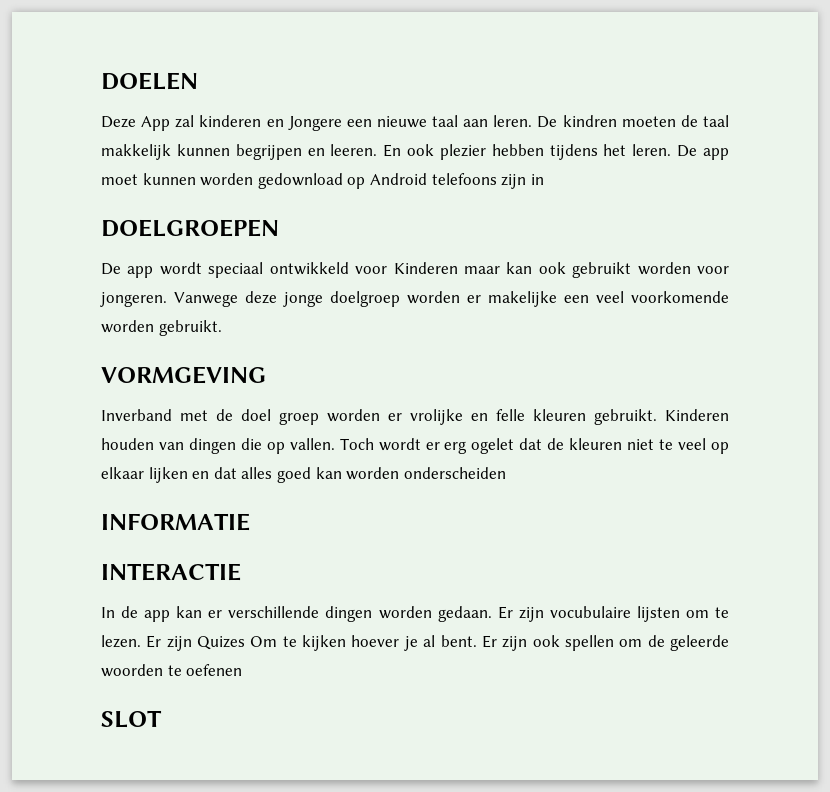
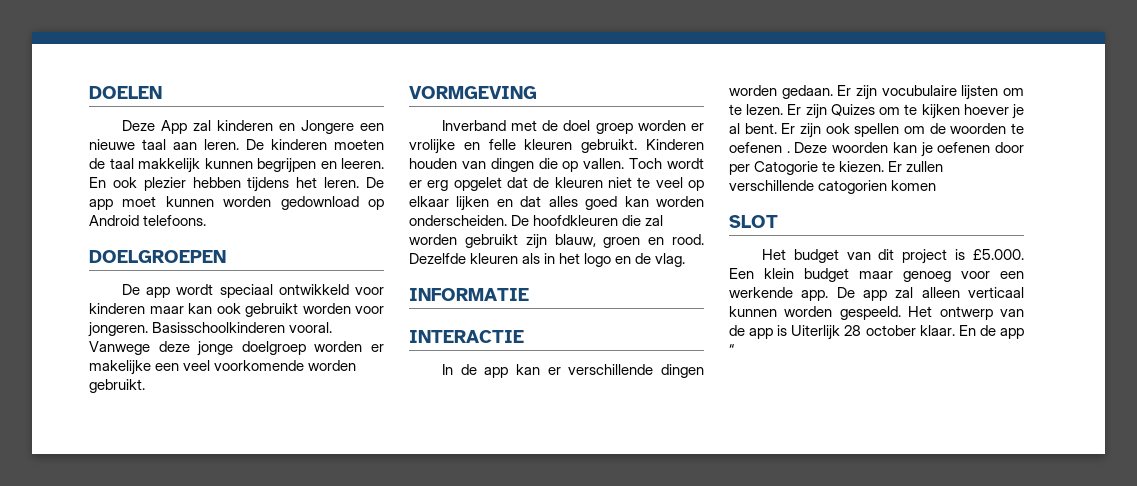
- De kindren moeten de taal makkelijk kunnen begrijpen en leeren.
+ De kinderen moeten de taal makkelijk kunnen begrijpen en leeren.
- De app moet kunnen worden gedownload op Android telefoons zijn in
+ De app moet kunnen worden gedownload op Android telefoons.
- De app wordt speciaal ontwikkeld voor Kinderen maar kan ook gebruikt worden voor jongeren.
+ De app wordt speciaal ontwikkeld voor kinderen maar kan ook gebruikt worden voor jongeren.
+ Basisschoolkinderen vooral.
- Toch wordt er erg ogelet dat de kleuren niet te veel op elkaar lijken en dat alles goed kan worden onderscheiden
+ Toch wordt er erg opgelet dat de kleuren niet te veel op elkaar lijken en dat alles goed kan worden onderscheiden. De hoofdkleuren die zal worden gebruikt zijn blauw, groen en rood. Dezelfde kleuren als in het logo en de vlag.
- Er zijn Quizes Om te kijken hoever je al bent.
+ Er zijn Quizes om te kijken hoever je al bent.
- Er zijn ook spellen om de geleerde woorden te oefenen
+ Er zijn ook spellen om de woorden te oefenen . Deze woorden kan je oefenen door per Catogorie te kiezen. Er zullen verschillende catogorien komen
  SLOT
+ Het budget van dit project is £5.000. Een klein budget maar genoeg voor een werkende app. De app zal alleen verticaal kunnen worden gespeeld. Het ontwerp van de app is Uiterlijk 28 october klaar. En de app “

